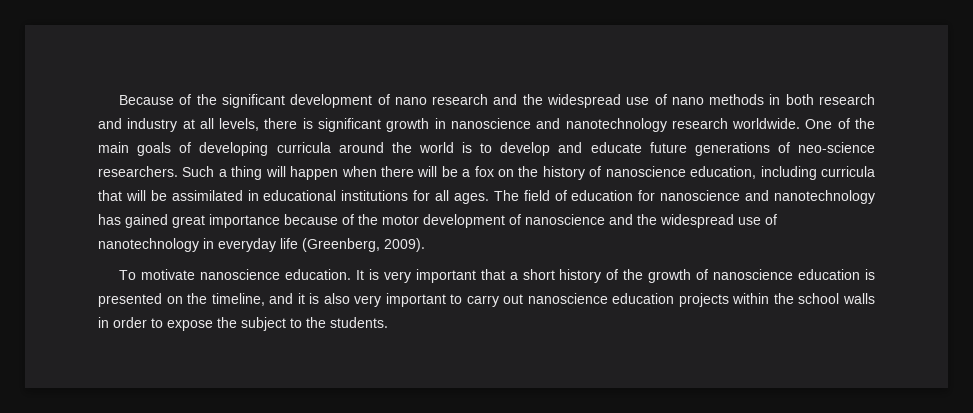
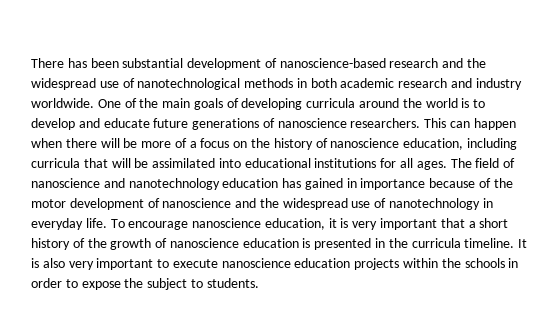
- Because of the significant development of nano research and the widespread use of nano methods in both research and industry at all levels, there is significant growth in nanoscience and nanotechnology research worldwide.
+ There has been substantial development of nanoscience-based research and the widespread use of nanotechnological methods in both academic research and industry worldwide.
- One of the main goals of developing curricula around the world is to develop and educate future generations of neo-science researchers. Such a thing will happen when there will be a fox on the history of nanoscience education, including curricula that will be assimilated in educational institutions for all ages.
+ One of the main goals of developing curricula around the world is to develop and educate future generations of nanoscience researchers. This can happen when there will be more of a focus on the history of nanoscience education, including curricula that will be assimilated into educational institutions for all ages.
- The field of education for nanoscience and nanotechnology has gained great importance because of the motor development of nanoscience and the widespread use of nanotechnology in everyday life (Greenberg, 2009).
- To motivate nanoscience education. It is very important that a short history of the growth of nanoscience education is presented on the timeline, and it is also very important to carry out nanoscience education projects within the school walls in order to expose the subject to the students.
+ The field of nanoscience and nanotechnology education has gained in importance because of the motor development of nanoscience and the widespread use of nanotechnology in everyday life. To encourage nanoscience education, it is very important that a short history of the growth of nanoscience education is presented in the curricula timeline. It is also very important to execute nanoscience education projects within the schools in order to expose the subject to students.

